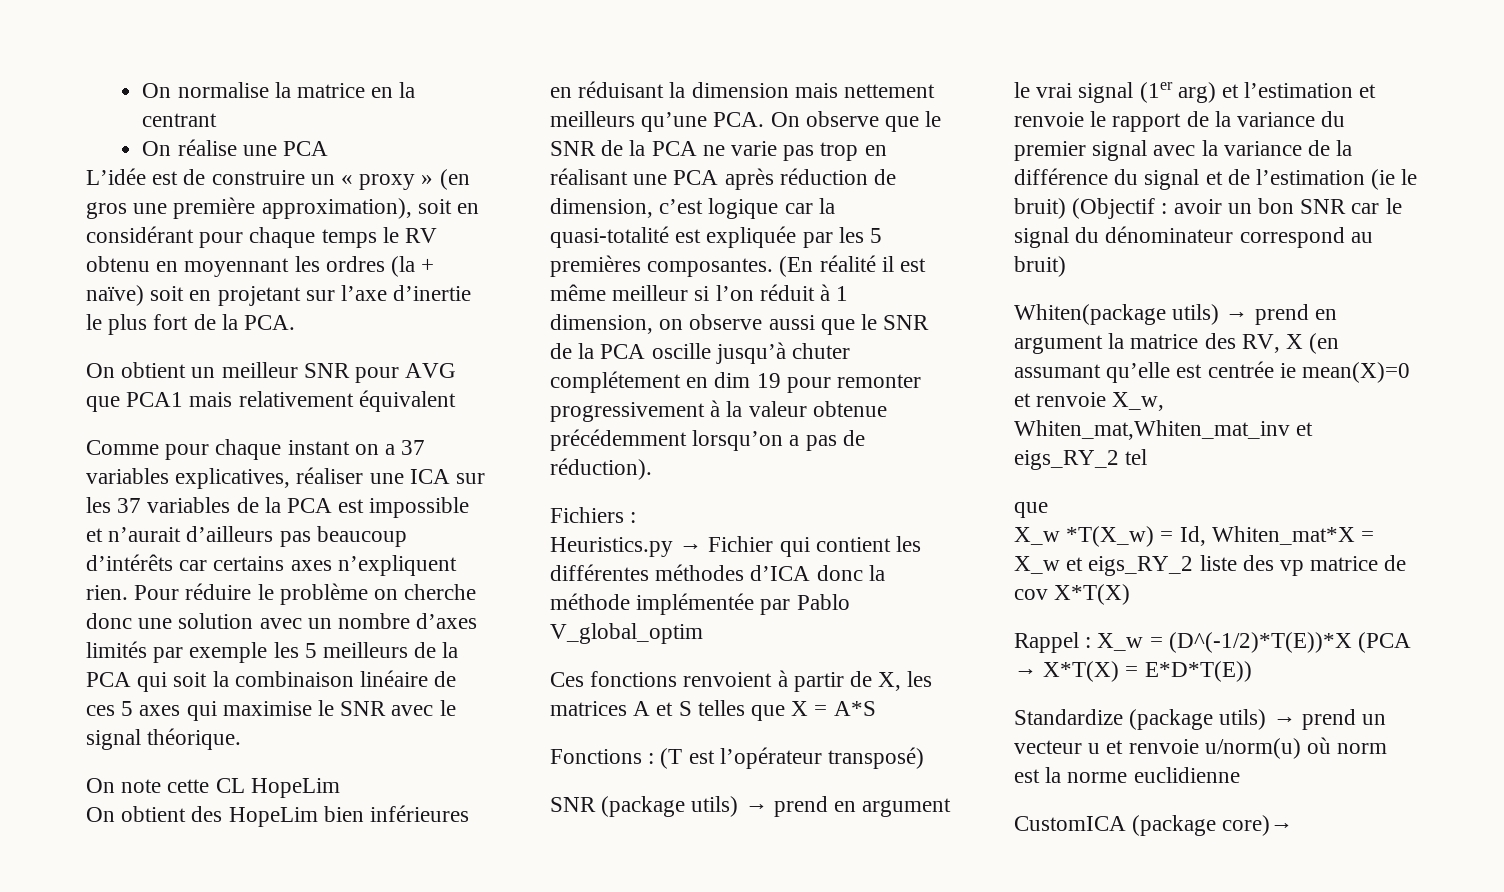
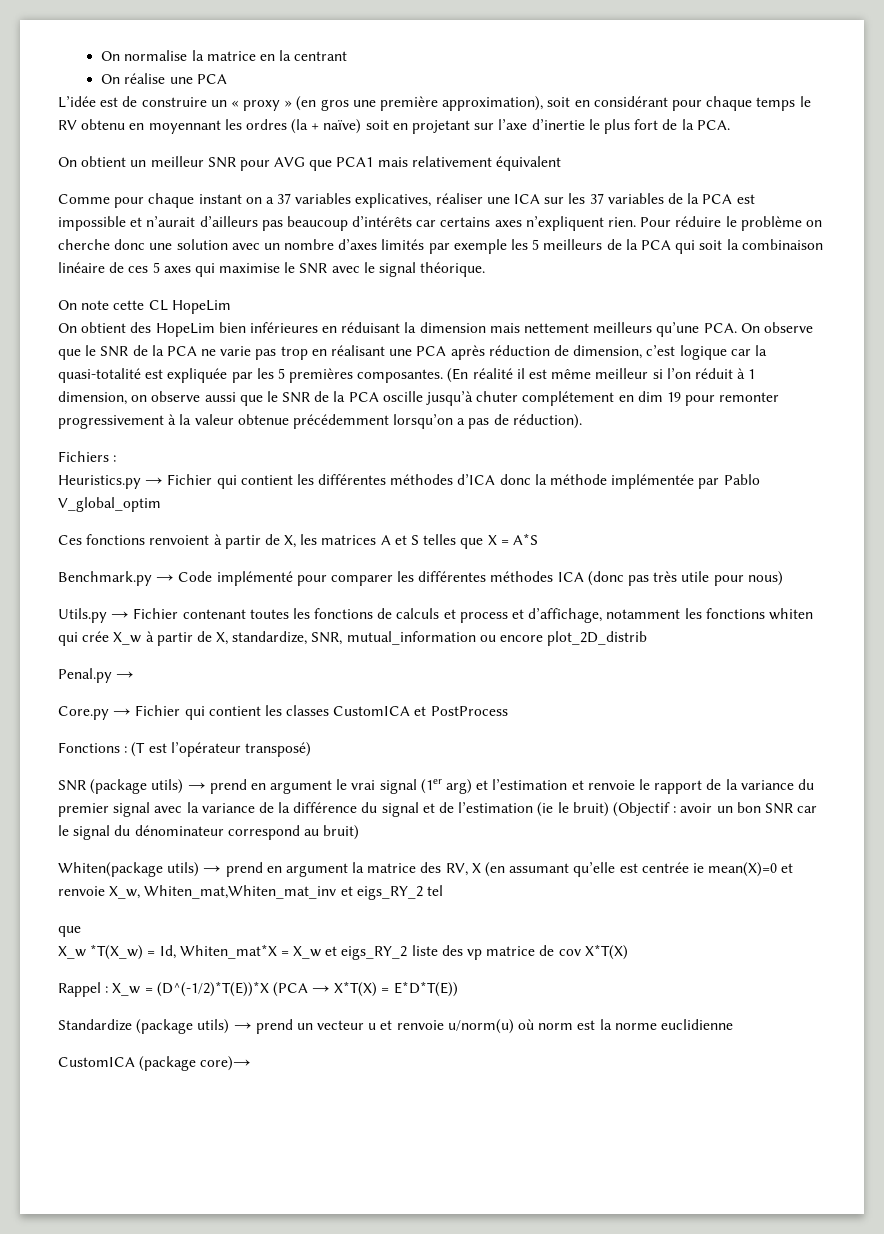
+ Benchmark.py → Code implémenté pour comparer les différentes méthodes ICA (donc pas très utile pour nous)
+ Utils.py → Fichier contenant toutes les fonctions de calculs et process et d’affichage, notamment les fonctions whiten qui crée X_w à partir de X, standardize, SNR, mutual_information ou encore plot_2D_distrib
+ Penal.py →
+ Core.py → Fichier qui contient les classes CustomICA et PostProcess

